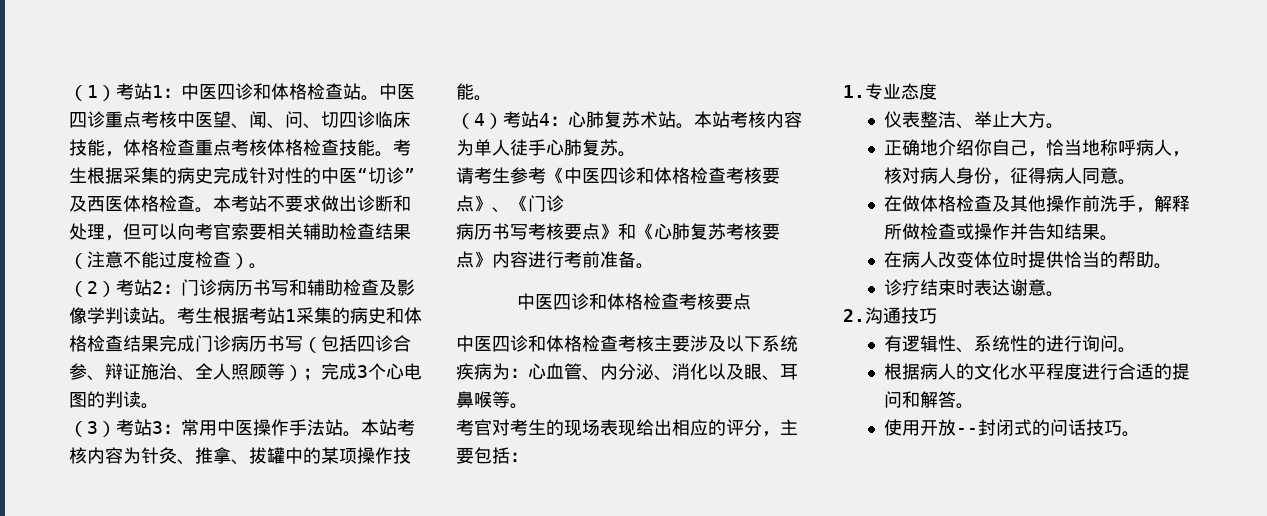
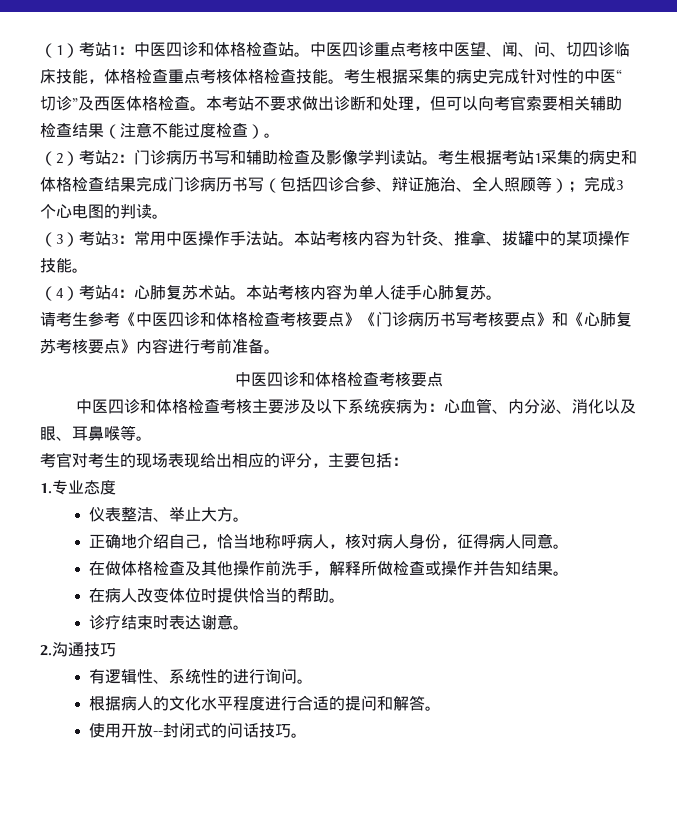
- 请考生参考《中医四诊和体格检查考核要点》、《门诊
- 病历书写考核要点》和《心肺复苏考核要点》内容进行考前准备。
+ 请考生参考《中医四诊和体格检查考核要点》《门诊病历书写考核要点》和《心肺复苏考核要点》内容进行考前准备。
- 正确地介绍你自己，恰当地称呼病人，核对病人身份，征得病人同意。
+ 正确地介绍自己，恰当地称呼病人，核对病人身份，征得病人同意。

